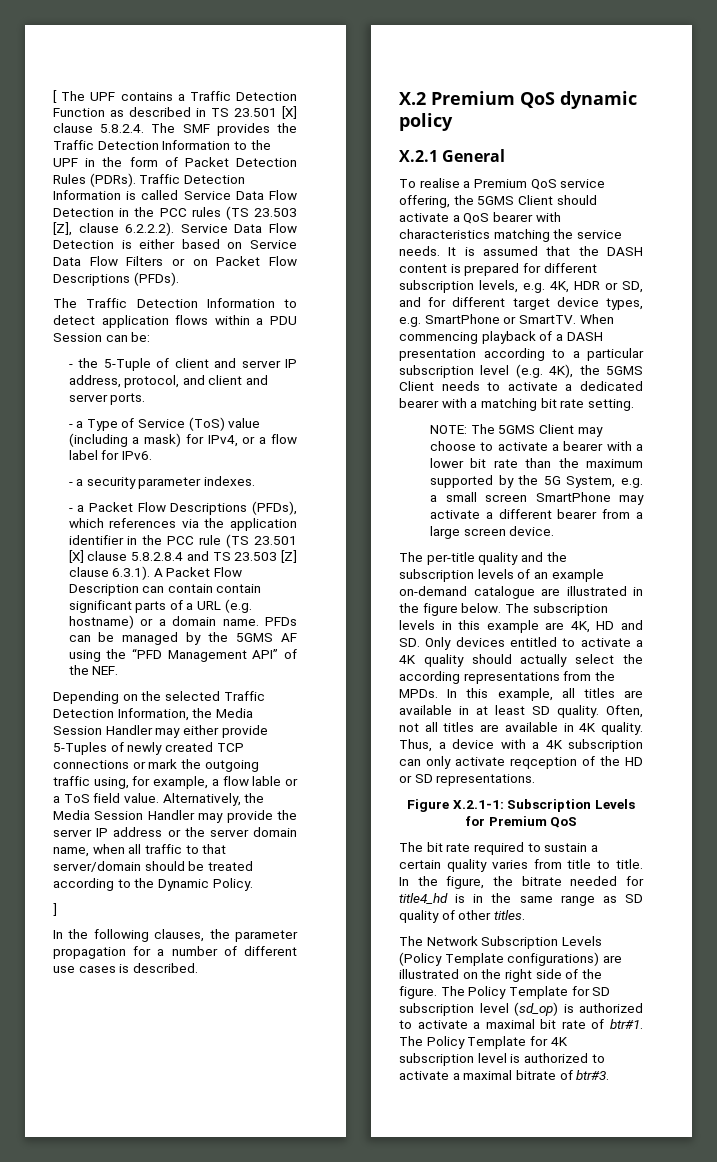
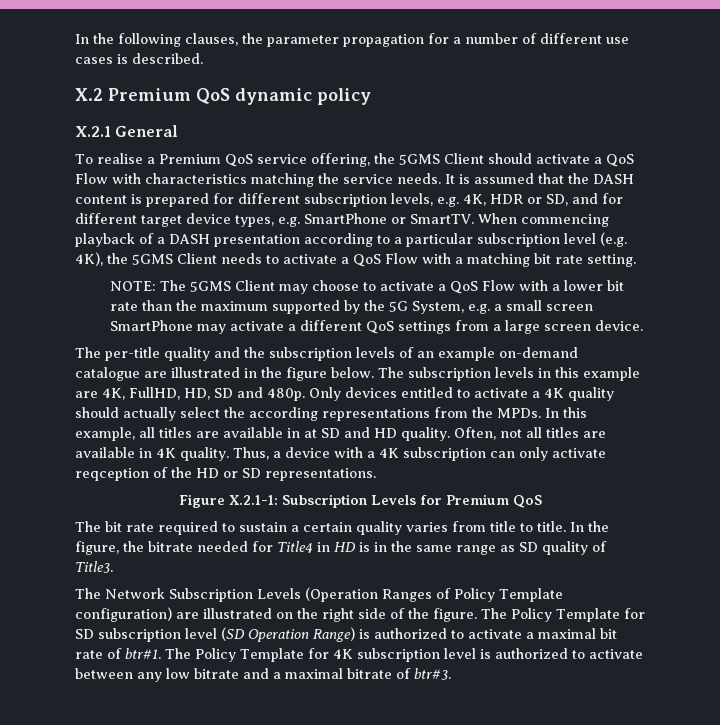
- [ The UPF contains a Traffic Detection Function as described in TS 23.501 [X] clause 5.8.2.4. The SMF provides the Traffic Detection Information to the UPF in the form of Packet Detection Rules (PDRs). Traffic Detection Information is called Service Data Flow Detection in the PCC rules (TS 23.503 [Z], clause 6.2.2.2). Service Data Flow Detection is either based on Service Data Flow Filters or on Packet Flow Descriptions (PFDs).
- The Traffic Detection Information to detect application flows within a PDU Session can be:
- - the 5-Tuple of client and server IP address, protocol, and client and server ports.
- - a Type of Service (ToS) value (including a mask) for IPv4, or a flow label for IPv6.
- - a security parameter indexes.
- - a Packet Flow Descriptions (PFDs), which references via the application identifier in the PCC rule (TS 23.501 [X] clause 5.8.2.8.4 and TS 23.503 [Z] clause 6.3.1). A Packet Flow Description can contain contain significant parts of a URL (e.g. hostname) or a domain name. PFDs can be managed by the 5GMS AF using the “PFD Management API” of the NEF.
- Depending on the selected Traffic Detection Information, the Media Session Handler may either provide 5-Tuples of newly created TCP connections or mark the outgoing traffic using, for example, a flow lable or a ToS field value. Alternatively, the Media Session Handler may provide the server IP address or the server domain name, when all traffic to that server/domain should be treated according to the Dynamic Policy.
- ]
- To realise a Premium QoS service offering, the 5GMS Client should activate a QoS bearer with characteristics matching the service needs.
+ To realise a Premium QoS service offering, the 5GMS Client should activate a QoS Flow with characteristics matching the service needs.
- When commencing playback of a DASH presentation according to a particular subscription level (e.g. 4K), the 5GMS Client needs to activate a dedicated bearer with a matching bit rate setting.
+ When commencing playback of a DASH presentation according to a particular subscription level (e.g. 4K), the 5GMS Client needs to activate a QoS Flow with a matching bit rate setting.
- NOTE: The 5GMS Client may choose to activate a bearer with a lower bit rate than the maximum supported by the 5G System, e.g. a small screen SmartPhone may activate a different bearer from a large screen device.
+ NOTE: The 5GMS Client may choose to activate a QoS Flow with a lower bit rate than the maximum supported by the 5G System, e.g. a small screen SmartPhone may activate a different QoS settings from a large screen device.
- The subscription levels in this example are 4K, HD and SD. Only devices entitled to activate a 4K quality should actually select the according representations from the MPDs.
+ The subscription levels in this example are 4K, FullHD, HD, SD and 480p. Only devices entitled to activate a 4K quality should actually select the according representations from the MPDs.
- In this example, all titles are available in at least SD quality.
+ In this example, all titles are available in at SD and HD quality.
- In the figure, the bitrate needed for title4_hd is in the same range as SD quality of other titles.
+ In the figure, the bitrate needed for Title4 in HD is in the same range as SD quality of Title3.
- The Network Subscription Levels (Policy Template configurations) are illustrated on the right side of the figure.
+ The Network Subscription Levels (Operation Ranges of Policy Template configuration) are illustrated on the right side of the figure.
- The Policy Template for SD subscription level (sd_op) is authorized to activate a maximal bit rate of btr#1.
+ The Policy Template for SD subscription level (SD Operation Range) is authorized to activate a maximal bit rate of btr#1.
- The Policy Template for 4K subscription level is authorized to activate a maximal bitrate of btr#3.
+ The Policy Template for 4K subscription level is authorized to activate between any low bitrate and a maximal bitrate of btr#3.

